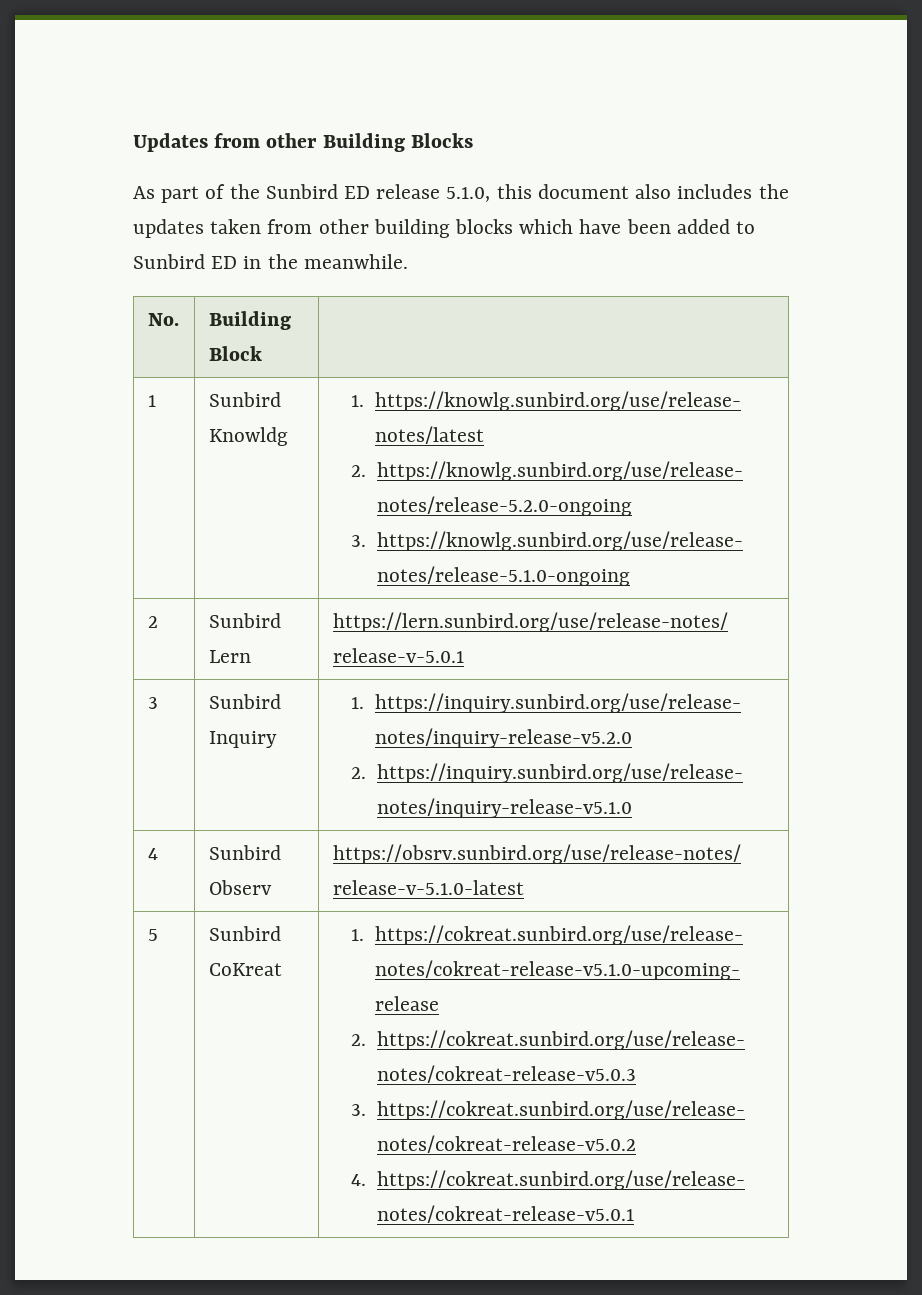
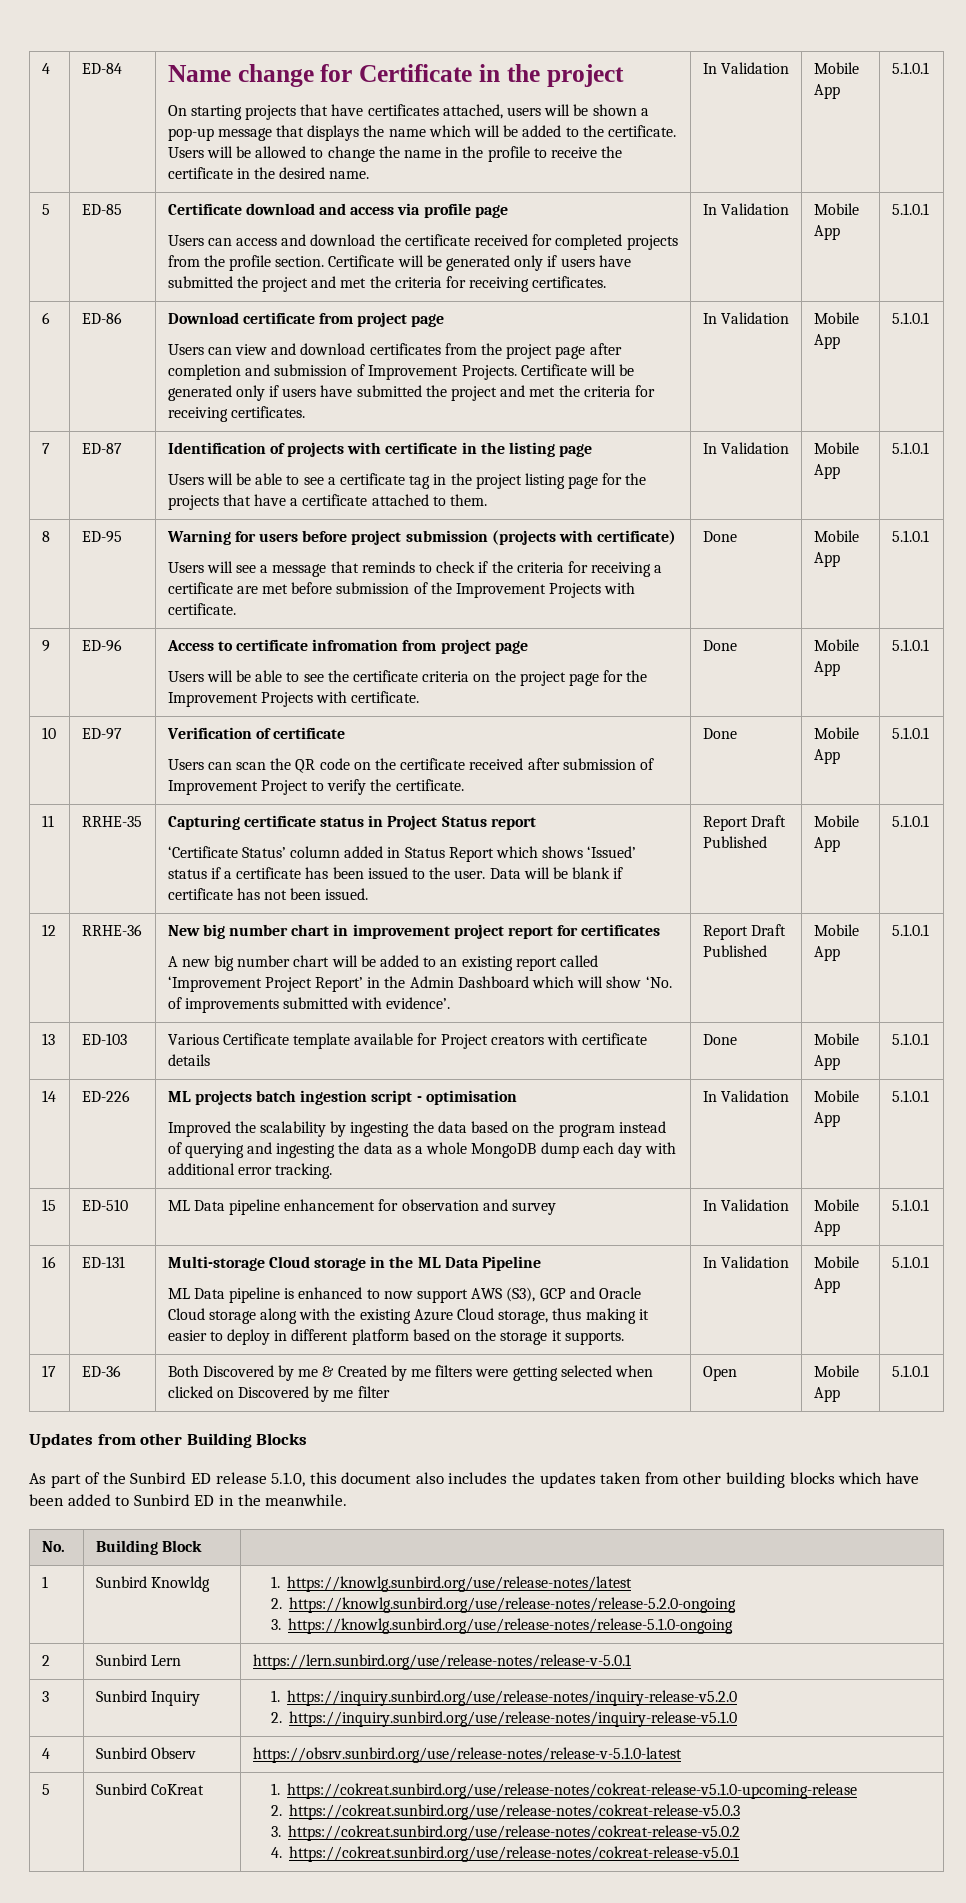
+ 4 | ED-84 | Name change for Certificate in the project
+ On starting projects that have certificates attached, users will be shown a pop-up message that displays the name which will be added to the certificate. Users will be allowed to change the name in the profile to receive the certificate in the desired name. | In Validation | Mobile App | 5.1.0.1
+ 5 | ED-85 | Certificate download and access via profile page
+ Users can access and download the certificate received for completed projects from the profile section. Certificate will be generated only if users have submitted the project and met the criteria for receiving certificates. | In Validation | Mobile App | 5.1.0.1
+ 6 | ED-86 | Download certificate from project page
+ Users can view and download certificates from the project page after completion and submission of Improvement Projects. Certificate will be generated only if users have submitted the project and met the criteria for receiving certificates. | In Validation | Mobile App | 5.1.0.1
+ 7 | ED-87 | Identification of projects with certificate in the listing page
+ Users will be able to see a certificate tag in the project listing page for the projects that have a certificate attached to them. | In Validation | Mobile App | 5.1.0.1
+ 8 | ED-95 | Warning for users before project submission (projects with certificate)
+ Users will see a message that reminds to check if the criteria for receiving a certificate are met before submission of the Improvement Projects with certificate. | Done | Mobile App | 5.1.0.1
+ 9 | ED-96 | Access to certificate infromation from project page
+ Users will be able to see the certificate criteria on the project page for the Improvement Projects with certificate. | Done | Mobile App | 5.1.0.1
+ 10 | ED-97 | Verification of certificate
+ Users can scan the QR code on the certificate received after submission of Improvement Project to verify the certificate. | Done | Mobile App | 5.1.0.1
+ 11 | RRHE-35 | Capturing certificate status in Project Status report
+ ‘Certificate Status’ column added in Status Report which shows ‘Issued’ status if a certificate has been issued to the user. Data will be blank if certificate has not been issued. | Report Draft Published | Mobile App | 5.1.0.1
+ 12 | RRHE-36 | New big number chart in improvement project report for certificates
+ A new big number chart will be added to an existing report called ‘Improvement Project Report’ in the Admin Dashboard which will show ‘No. of improvements submitted with evidence’. | Report Draft Published | Mobile App | 5.1.0.1
+ 13 | ED-103 | Various Certificate template available for Project creators with certificate details | Done | Mobile App | 5.1.0.1
+ 14 | ED-226 | ML projects batch ingestion script - optimisation
+ Improved the scalability by ingesting the data based on the program instead of querying and ingesting the data as a whole MongoDB dump each day with additional error tracking. | In Validation | Mobile App | 5.1.0.1
+ 15 | ED-510 | ML Data pipeline enhancement for observation and survey | In Validation | Mobile App | 5.1.0.1
+ 16 | ED-131 | Multi-storage Cloud storage in the ML Data Pipeline
+ ML Data pipeline is enhanced to now support AWS (S3), GCP and Oracle Cloud storage along with the existing Azure Cloud storage, thus making it easier to deploy in different platform based on the storage it supports. | In Validation | Mobile App | 5.1.0.1
+ 17 | ED-36 | Both Discovered by me & Created by me filters were getting selected when clicked on Discovered by me filter | Open | Mobile App | 5.1.0.1

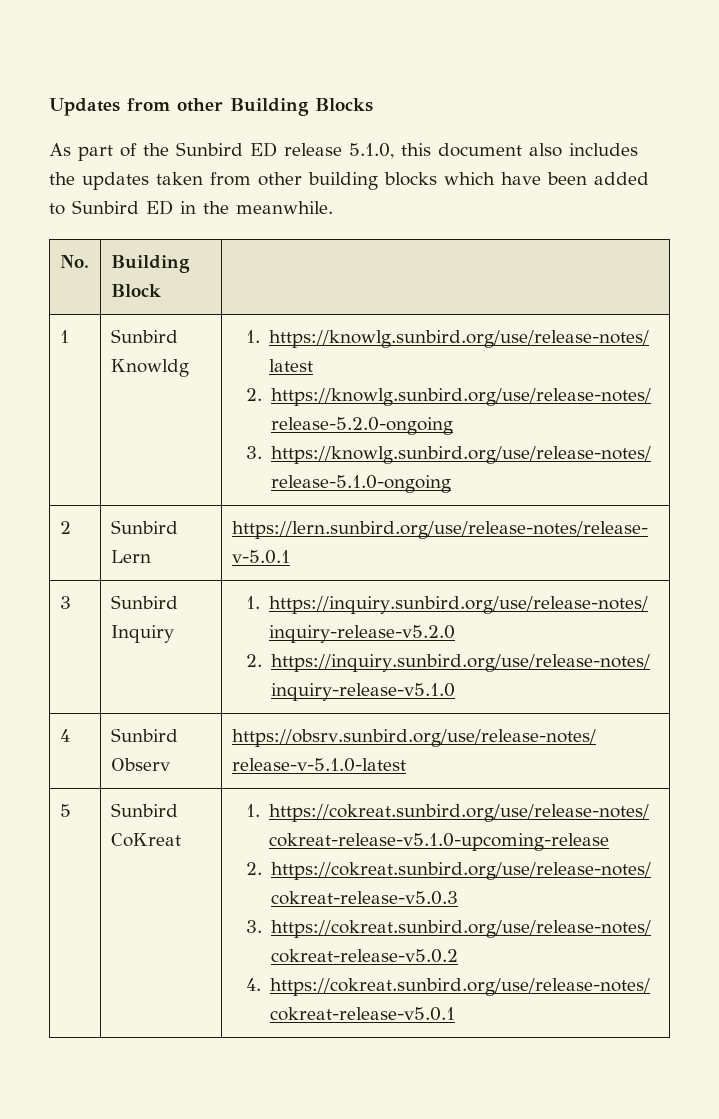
- 4 | ED-84 | Name change for Certificate in the project
- On starting projects that have certificates attached, users will be shown a pop-up message that displays the name which will be added to the certificate. Users will be allowed to change the name in the profile to receive the certificate in the desired name. | In Validation | Mobile App | 5.1.0.1
- 5 | ED-85 | Certificate download and access via profile page
- Users can access and download the certificate received for completed projects from the profile section. Certificate will be generated only if users have submitted the project and met the criteria for receiving certificates. | In Validation | Mobile App | 5.1.0.1
- 6 | ED-86 | Download certificate from project page
- Users can view and download certificates from the project page after completion and submission of Improvement Projects. Certificate will be generated only if users have submitted the project and met the criteria for receiving certificates. | In Validation | Mobile App | 5.1.0.1
- 7 | ED-87 | Identification of projects with certificate in the listing page
- Users will be able to see a certificate tag in the project listing page for the projects that have a certificate attached to them. | In Validation | Mobile App | 5.1.0.1
- 8 | ED-95 | Warning for users before project submission (projects with certificate)
- Users will see a message that reminds to check if the criteria for receiving a certificate are met before submission of the Improvement Projects with certificate. | Done | Mobile App | 5.1.0.1
- 9 | ED-96 | Access to certificate infromation from project page
- Users will be able to see the certificate criteria on the project page for the Improvement Projects with certificate. | Done | Mobile App | 5.1.0.1
- 10 | ED-97 | Verification of certificate
- Users can scan the QR code on the certificate received after submission of Improvement Project to verify the certificate. | Done | Mobile App | 5.1.0.1
- 11 | RRHE-35 | Capturing certificate status in Project Status report
- ‘Certificate Status’ column added in Status Report which shows ‘Issued’ status if a certificate has been issued to the user. Data will be blank if certificate has not been issued. | Report Draft Published | Mobile App | 5.1.0.1
- 12 | RRHE-36 | New big number chart in improvement project report for certificates
- A new big number chart will be added to an existing report called ‘Improvement Project Report’ in the Admin Dashboard which will show ‘No. of improvements submitted with evidence’. | Report Draft Published | Mobile App | 5.1.0.1
- 13 | ED-103 | Various Certificate template available for Project creators with certificate details | Done | Mobile App | 5.1.0.1
- 14 | ED-226 | ML projects batch ingestion script - optimisation
- Improved the scalability by ingesting the data based on the program instead of querying and ingesting the data as a whole MongoDB dump each day with additional error tracking. | In Validation | Mobile App | 5.1.0.1
- 15 | ED-510 | ML Data pipeline enhancement for observation and survey | In Validation | Mobile App | 5.1.0.1
- 16 | ED-131 | Multi-storage Cloud storage in the ML Data Pipeline
- ML Data pipeline is enhanced to now support AWS (S3), GCP and Oracle Cloud storage along with the existing Azure Cloud storage, thus making it easier to deploy in different platform based on the storage it supports. | In Validation | Mobile App | 5.1.0.1
- 17 | ED-36 | Both Discovered by me & Created by me filters were getting selected when clicked on Discovered by me filter | Open | Mobile App | 5.1.0.1

